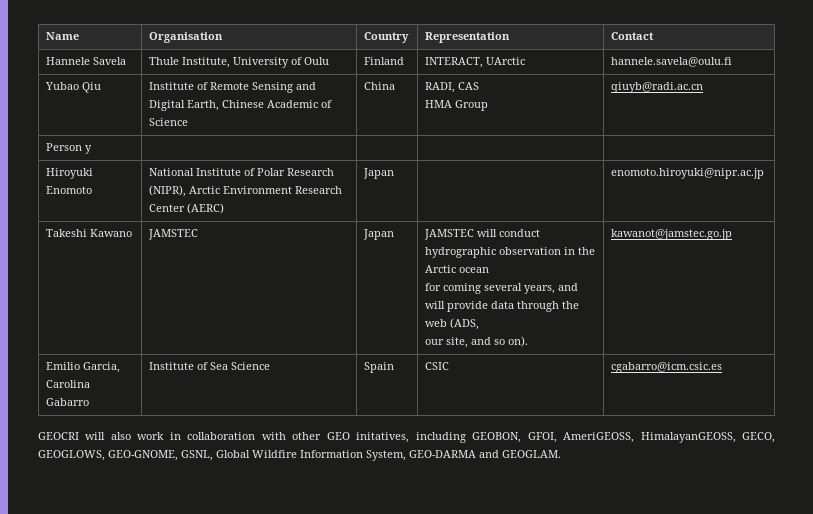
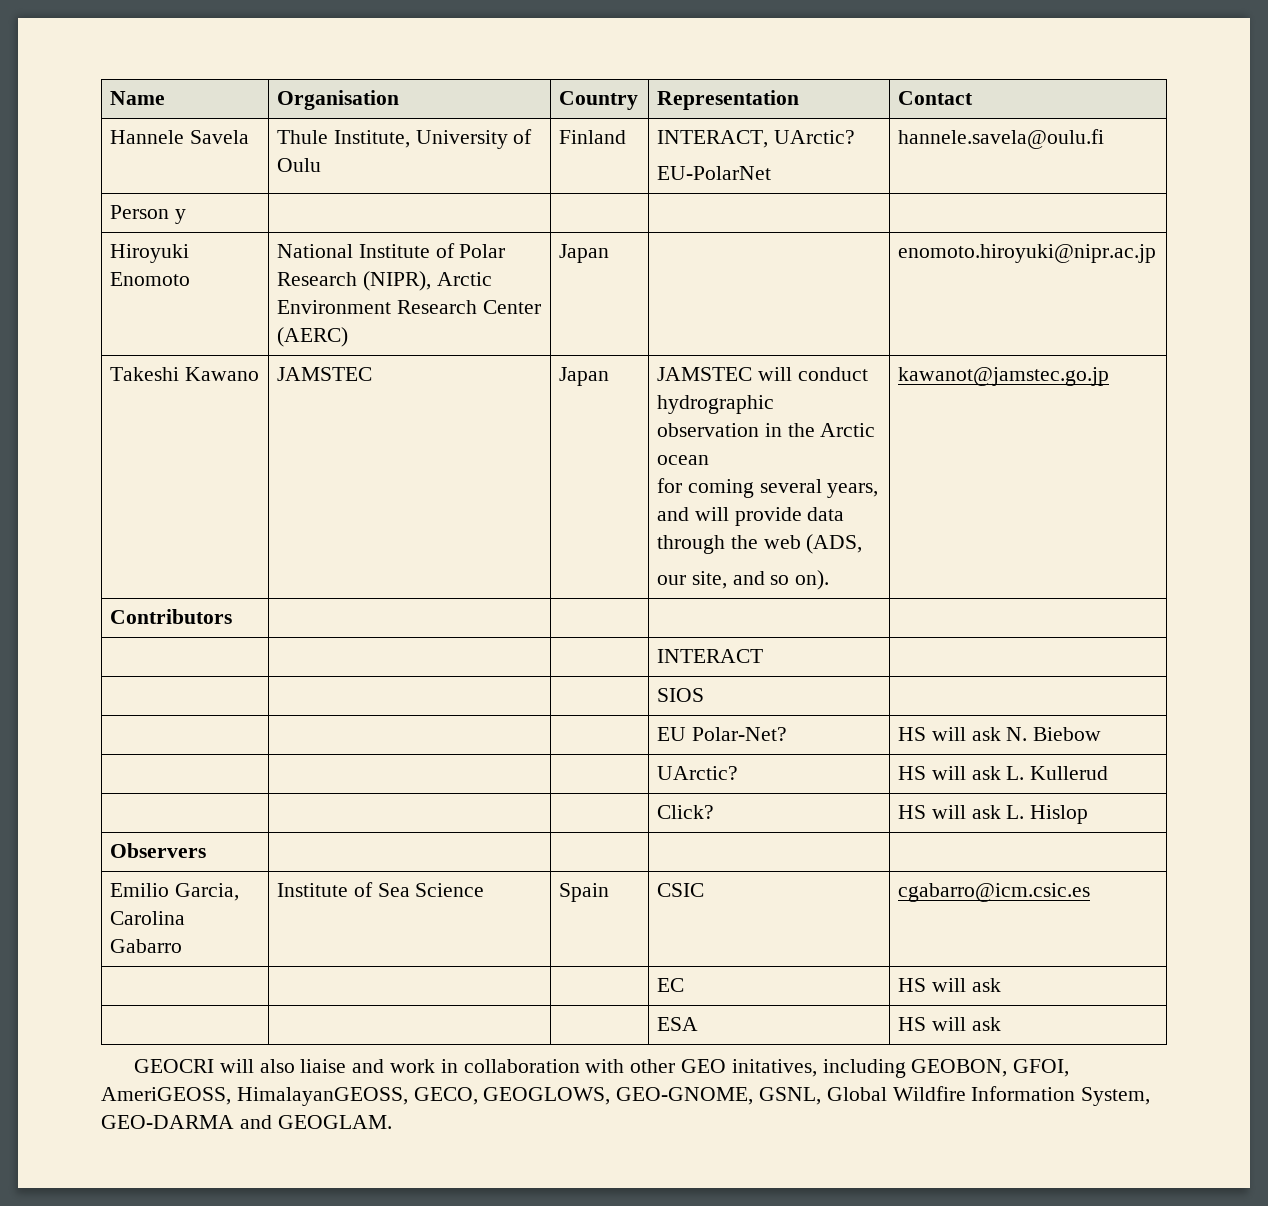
- Hannele Savela | Thule Institute, University of Oulu | Finland | INTERACT, UArctic | hannele.savela@oulu.fi
+ Hannele Savela | Thule Institute, University of Oulu | Finland | INTERACT, UArctic?
+ EU-PolarNet | hannele.savela@oulu.fi
- Yubao Qiu | Institute of Remote Sensing and Digital Earth, Chinese Academic of Science | China | RADI, CAS
- HMA Group | qiuyb@radi.ac.cn
+ Contributors | | | |
+ | | | INTERACT |
+ | | | SIOS |
+ | | | EU Polar-Net? | HS will ask N. Biebow
+ | | | UArctic? | HS will ask L. Kullerud
+ | | | Click? | HS will ask L. Hislop
+ Observers | | | |
+ | | | EC | HS will ask
+ | | | ESA | HS will ask
- GEOCRI will also work in collaboration with other GEO initatives, including GEOBON, GFOI, AmeriGEOSS, HimalayanGEOSS, GECO, GEOGLOWS, GEO-GNOME, GSNL, Global Wildfire Information System, GEO-DARMA and GEOGLAM.
+ GEOCRI will also liaise and work in collaboration with other GEO initatives, including GEOBON, GFOI, AmeriGEOSS, HimalayanGEOSS, GECO, GEOGLOWS, GEO-GNOME, GSNL, Global Wildfire Information System, GEO-DARMA and GEOGLAM.

